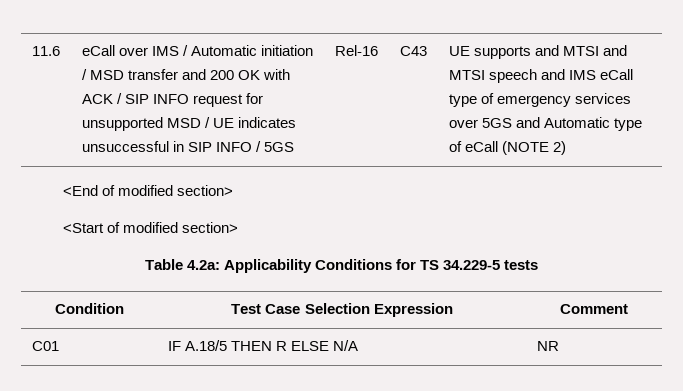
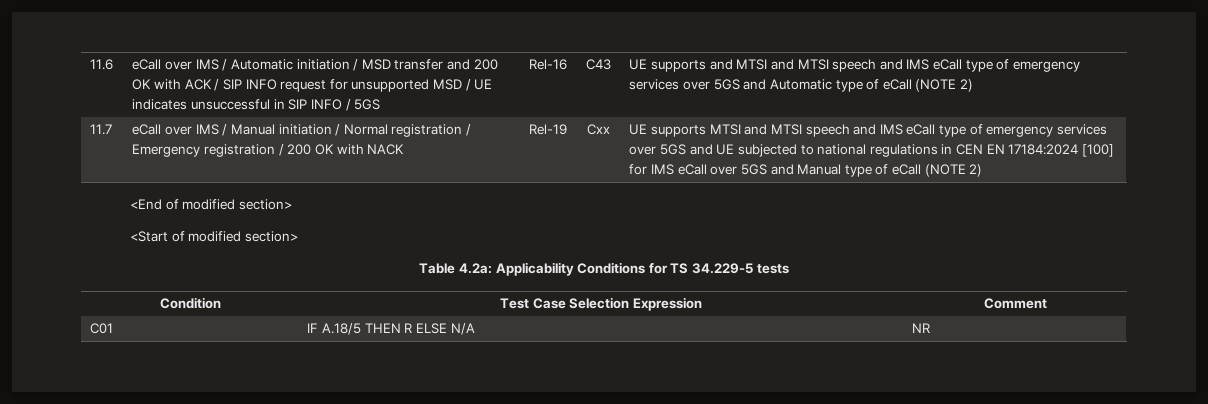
+ 11.7 | eCall over IMS / Manual initiation / Normal registration / Emergency registration / 200 OK with NACK | Rel-19 | Cxx | UE supports MTSI and MTSI speech and IMS eCall type of emergency services over 5GS and UE subjected to national regulations in CEN EN 17184:2024 [100] for IMS eCall over 5GS and Manual type of eCall (NOTE 2)

